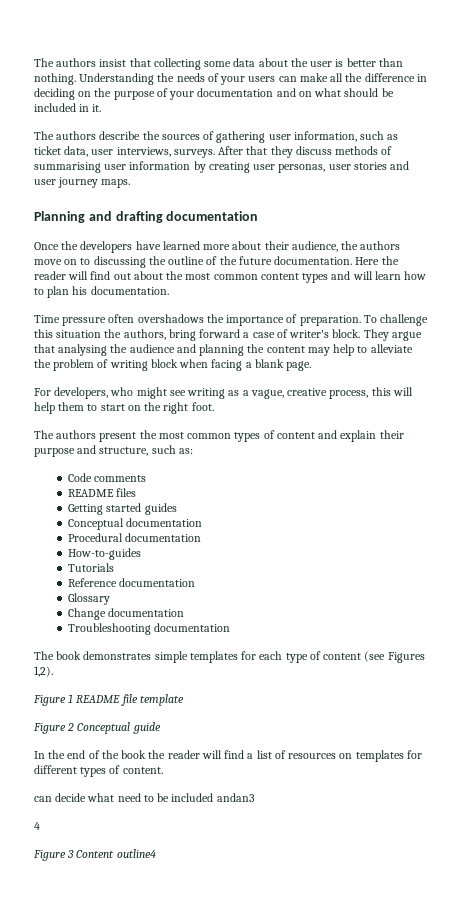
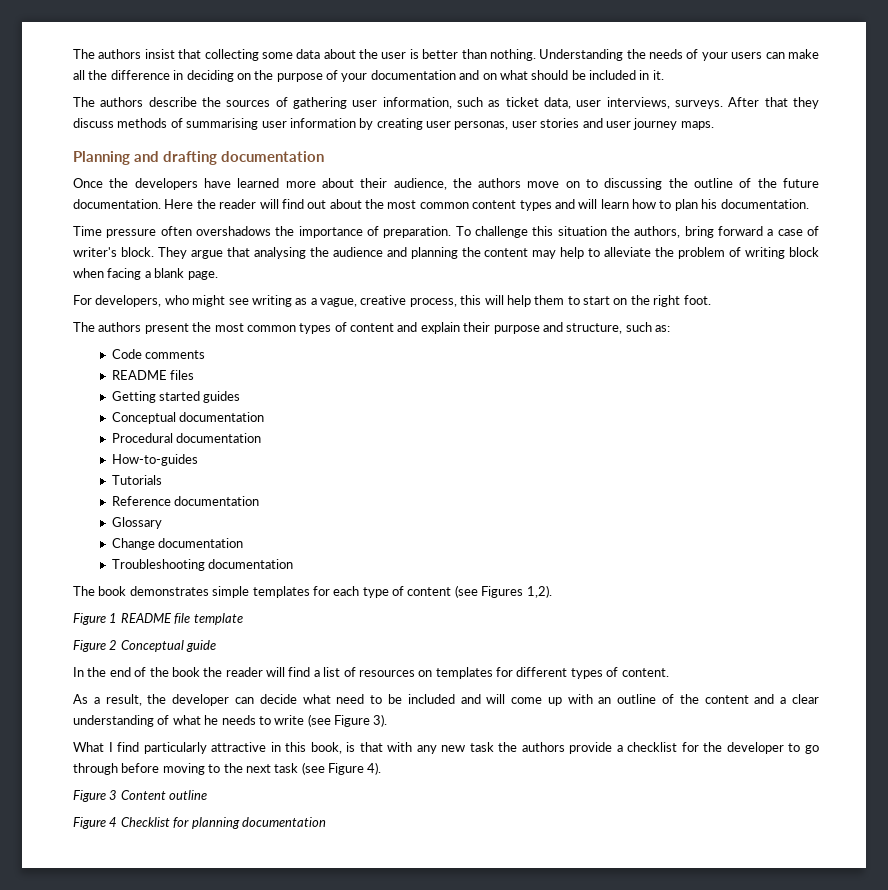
- can decide what need to be included andan3
- 4
- Figure 3 Content outline4
+ As a result, the developer can decide what need to be included and will come up with an outline of the content and a clear understanding of what he needs to write (see Figure 3).
+ What I find particularly attractive in this book, is that with any new task the authors provide a checklist for the developer to go through before moving to the next task (see Figure 4).
+ Figure 3 Content outline
+ Figure 4 Checklist for planning documentation

